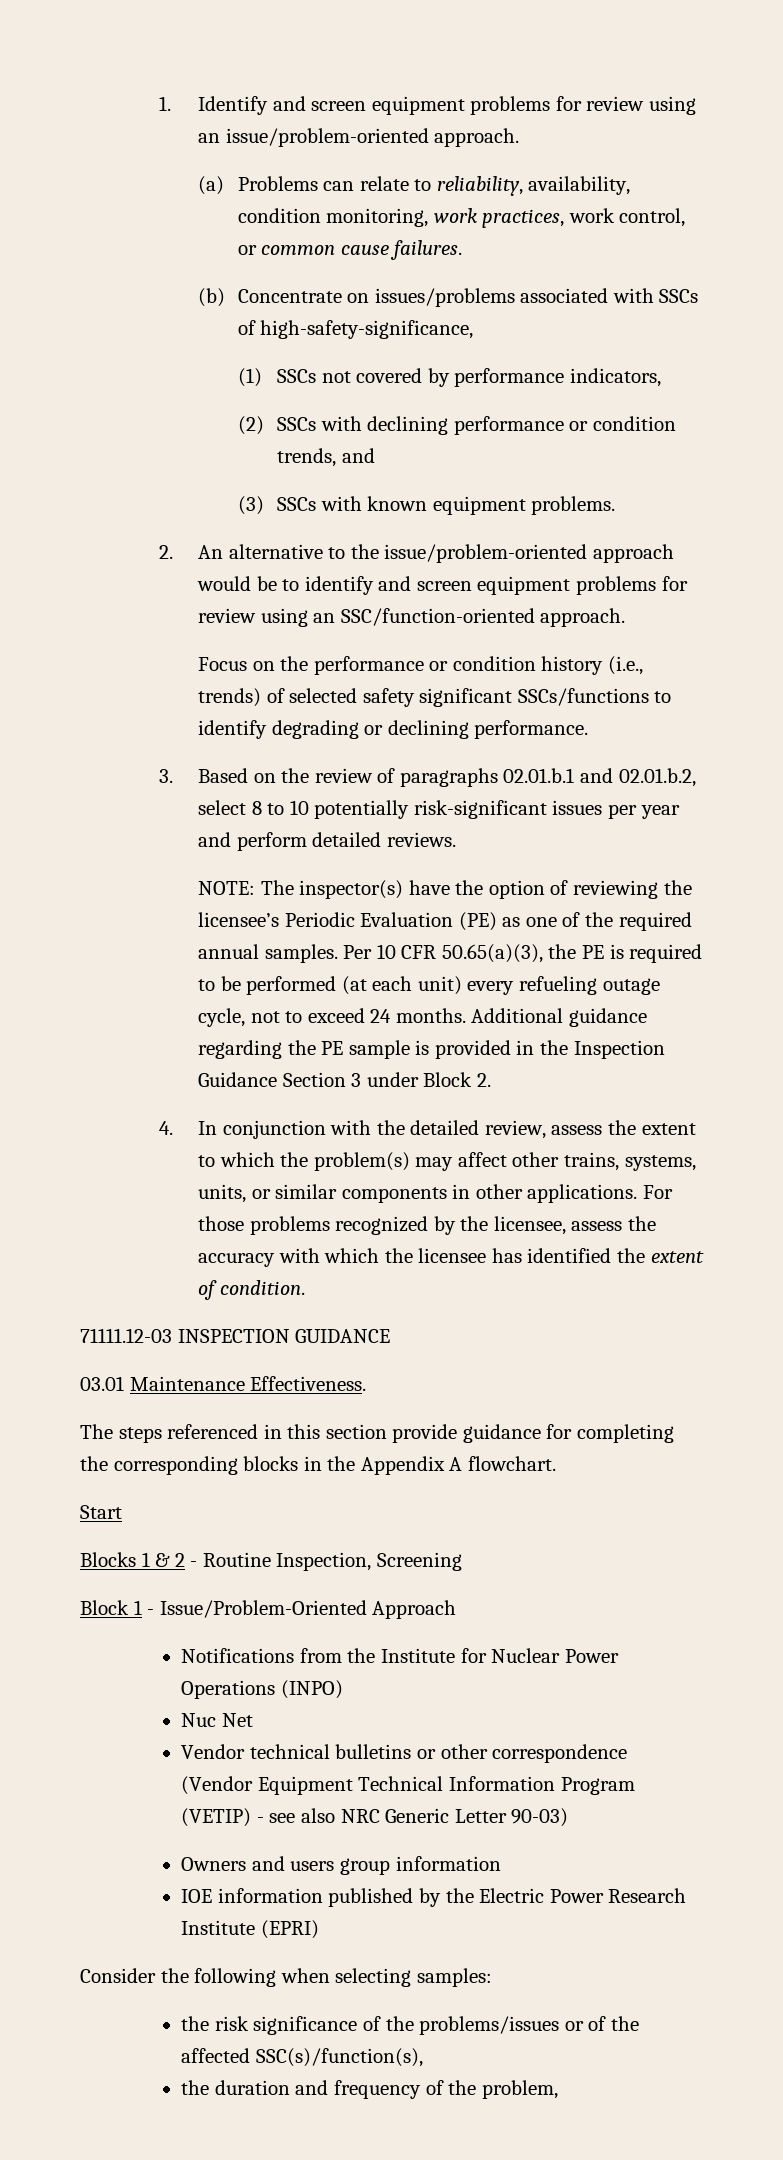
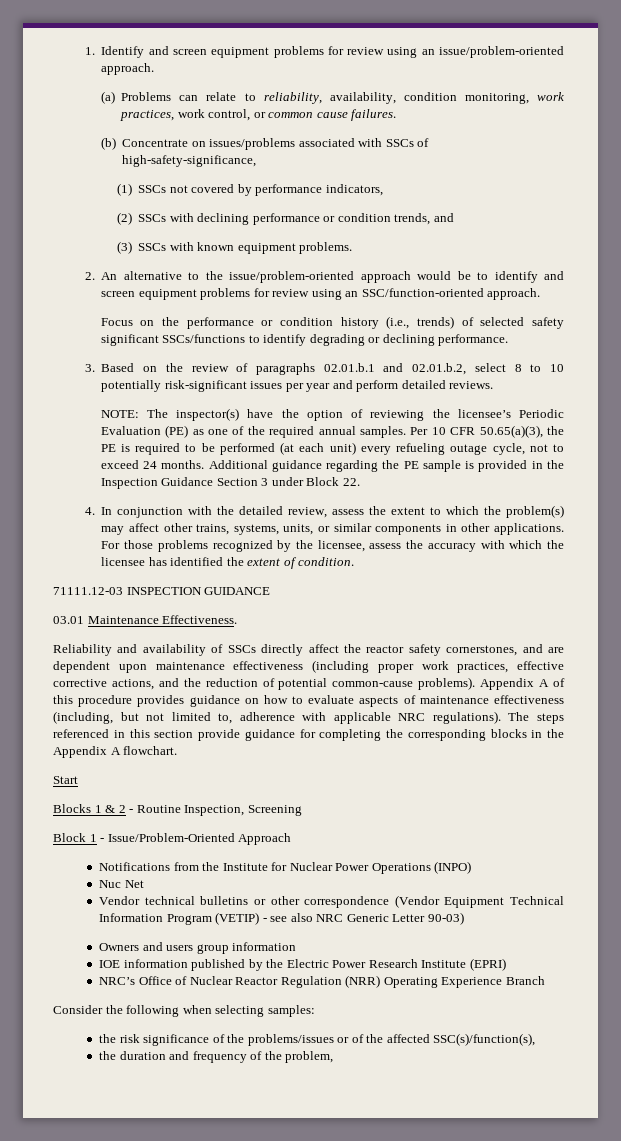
- Additional guidance regarding the PE sample is provided in the Inspection Guidance Section 3 under Block 2.
+ Additional guidance regarding the PE sample is provided in the Inspection Guidance Section 3 under Block 22.
+ Reliability and availability of SSCs directly affect the reactor safety cornerstones, and are dependent upon maintenance effectiveness (including proper work practices, effective corrective actions, and the reduction of potential common-cause problems). Appendix A of this procedure provides guidance on how to evaluate aspects of maintenance effectiveness (including, but not limited to, adherence with applicable NRC regulations).
+ NRC’s Office of Nuclear Reactor Regulation (NRR) Operating Experience Branch

